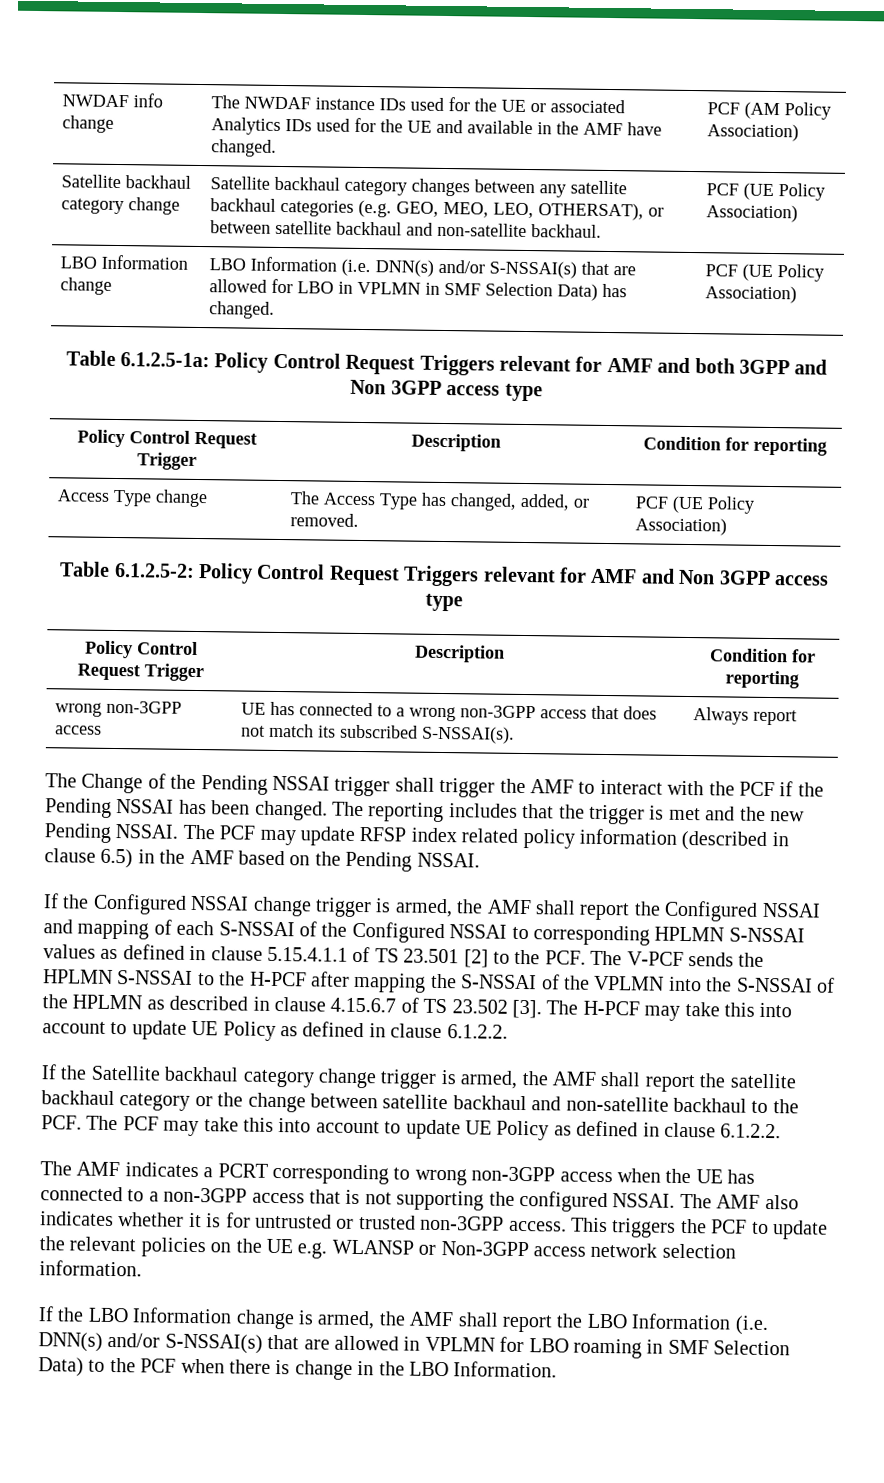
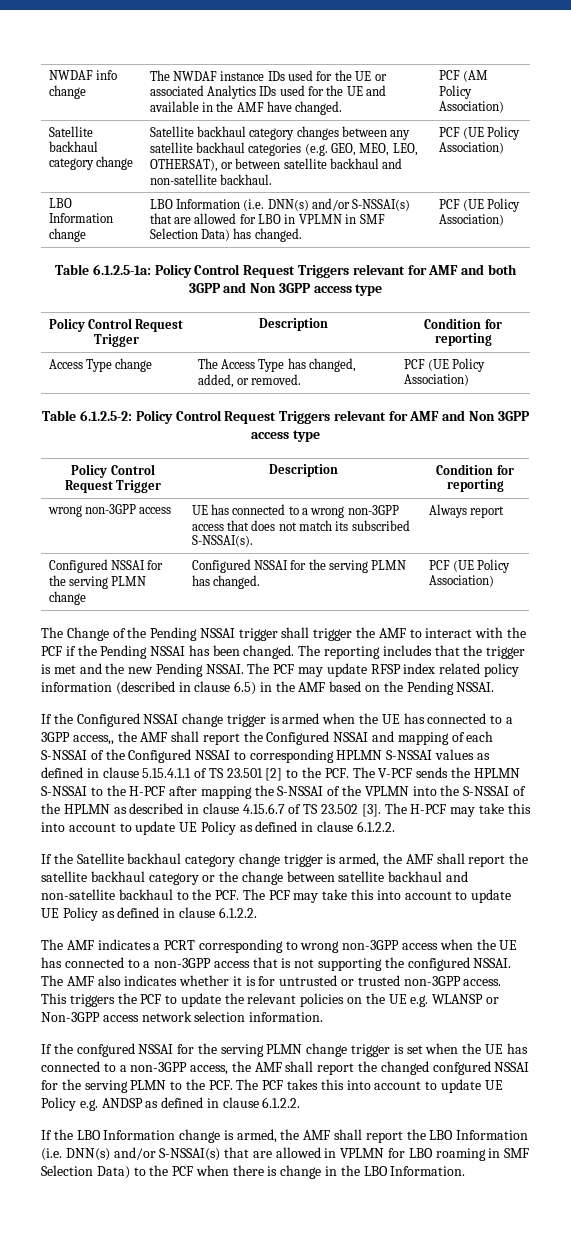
+ Configured NSSAI for the serving PLMN change | Configured NSSAI for the serving PLMN has changed. | PCF (UE Policy Association)
- If the Configured NSSAI change trigger is armed, the AMF shall report the Configured NSSAI and mapping of each S-NSSAI of the Configured NSSAI to corresponding HPLMN S-NSSAI values as defined in clause 5.15.4.1.1 of TS 23.501 [2] to the PCF. The V-PCF sends the HPLMN S-NSSAI to the H-PCF after mapping the S-NSSAI of the VPLMN into the S-NSSAI of the HPLMN as described in clause 4.15.6.7 of TS 23.502 [3].
+ If the Configured NSSAI change trigger is armed when the UE has connected to a 3GPP access,, the AMF shall report the Configured NSSAI and mapping of each S-NSSAI of the Configured NSSAI to corresponding HPLMN S-NSSAI values as defined in clause 5.15.4.1.1 of TS 23.501 [2] to the PCF. The V-PCF sends the HPLMN S-NSSAI to the H-PCF after mapping the S-NSSAI of the VPLMN into the S-NSSAI of the HPLMN as described in clause 4.15.6.7 of TS 23.502 [3].
+ If the confgured NSSAI for the serving PLMN change trigger is set when the UE has connected to a non-3GPP access, the AMF shall report the changed confgured NSSAI for the serving PLMN to the PCF. The PCF takes this into account to update UE Policy e.g. ANDSP as defined in clause 6.1.2.2.

